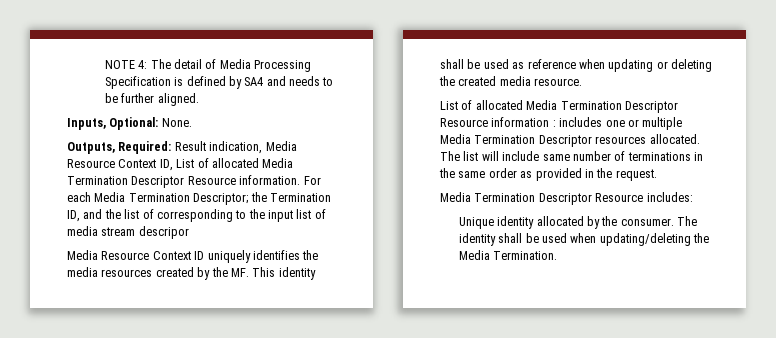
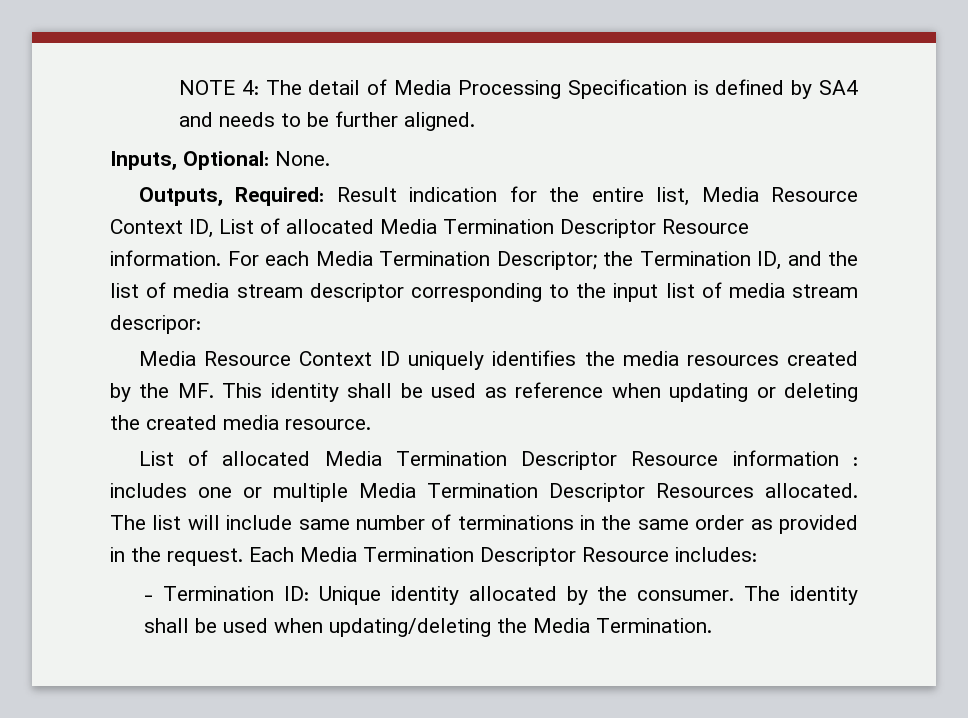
- Outputs, Required: Result indication, Media Resource Context ID, List of allocated Media Termination Descriptor Resource information.
+ Outputs, Required: Result indication for the entire list, Media Resource Context ID, List of allocated Media Termination Descriptor Resource information.
- For each Media Termination Descriptor; the Termination ID, and the list of corresponding to the input list of media stream descripor
+ For each Media Termination Descriptor; the Termination ID, and the list of media stream descriptor corresponding to the input list of media stream descripor:
- List of allocated Media Termination Descriptor Resource information : includes one or multiple Media Termination Descriptor resources allocated.
+ List of allocated Media Termination Descriptor Resource information : includes one or multiple Media Termination Descriptor Resources allocated.
- The list will include same number of terminations in the same order as provided in the request.
- Media Termination Descriptor Resource includes:
+ The list will include same number of terminations in the same order as provided in the request. Each Media Termination Descriptor Resource includes:
- Unique identity allocated by the consumer.
+ - Termination ID: Unique identity allocated by the consumer.

